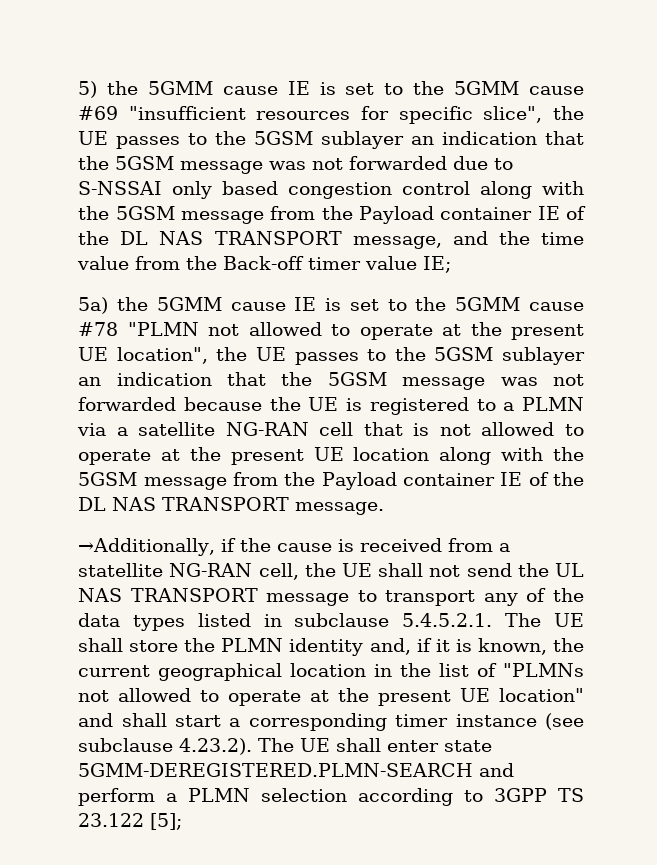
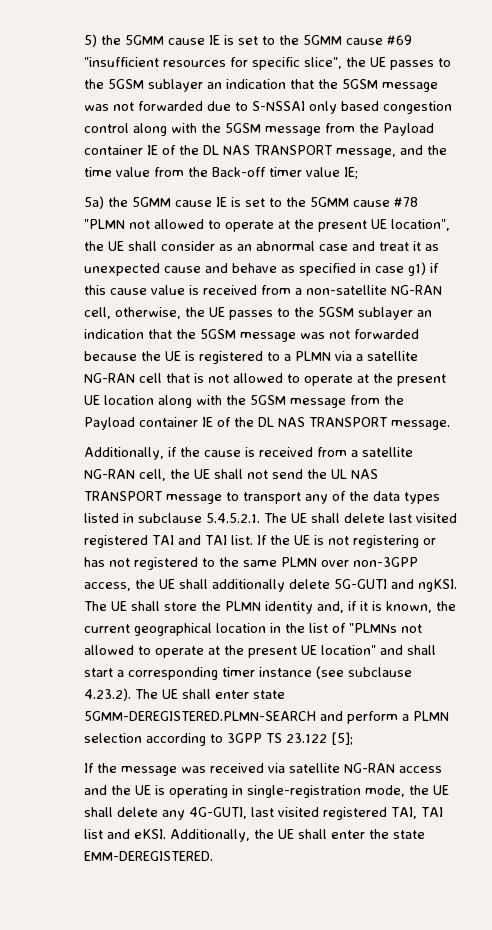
- 5a) the 5GMM cause IE is set to the 5GMM cause #78 "PLMN not allowed to operate at the present UE location", the UE passes to the 5GSM sublayer an indication that the 5GSM message was not forwarded because the UE is registered to a PLMN via a satellite NG-RAN cell that is not allowed to operate at the present UE location along with the 5GSM message from the Payload container IE of the DL NAS TRANSPORT message.
+ 5a) the 5GMM cause IE is set to the 5GMM cause #78 "PLMN not allowed to operate at the present UE location", the UE shall consider as an abnormal case and treat it as unexpected cause and behave as specified in case g1) if this cause value is received from a non-satellite NG-RAN cell, otherwise, the UE passes to the 5GSM sublayer an indication that the 5GSM message was not forwarded because the UE is registered to a PLMN via a satellite NG-RAN cell that is not allowed to operate at the present UE location along with the 5GSM message from the Payload container IE of the DL NAS TRANSPORT message.
- →Additionally, if the cause is received from a statellite NG-RAN cell, the UE shall not send the UL NAS TRANSPORT message to transport any of the data types listed in subclause 5.4.5.2.1. The UE shall store the PLMN identity and, if it is known, the current geographical location in the list of "PLMNs not allowed to operate at the present UE location" and shall start a corresponding timer instance (see subclause 4.23.2). The UE shall enter state 5GMM-DEREGISTERED.PLMN-SEARCH and perform a PLMN selection according to 3GPP TS 23.122 [5];
+ Additionally, if the cause is received from a satellite NG-RAN cell, the UE shall not send the UL NAS TRANSPORT message to transport any of the data types listed in subclause 5.4.5.2.1. The UE shall delete last visited registered TAI and TAI list. If the UE is not registering or has not registered to the same PLMN over non-3GPP access, the UE shall additionally delete 5G-GUTI and ngKSI. The UE shall store the PLMN identity and, if it is known, the current geographical location in the list of "PLMNs not allowed to operate at the present UE location" and shall start a corresponding timer instance (see subclause 4.23.2). The UE shall enter state 5GMM-DEREGISTERED.PLMN-SEARCH and perform a PLMN selection according to 3GPP TS 23.122 [5];
+ If the message was received via satellite NG-RAN access and the UE is operating in single-registration mode, the UE shall delete any 4G-GUTI, last visited registered TAI, TAI list and eKSI. Additionally, the UE shall enter the state EMM-DEREGISTERED.

